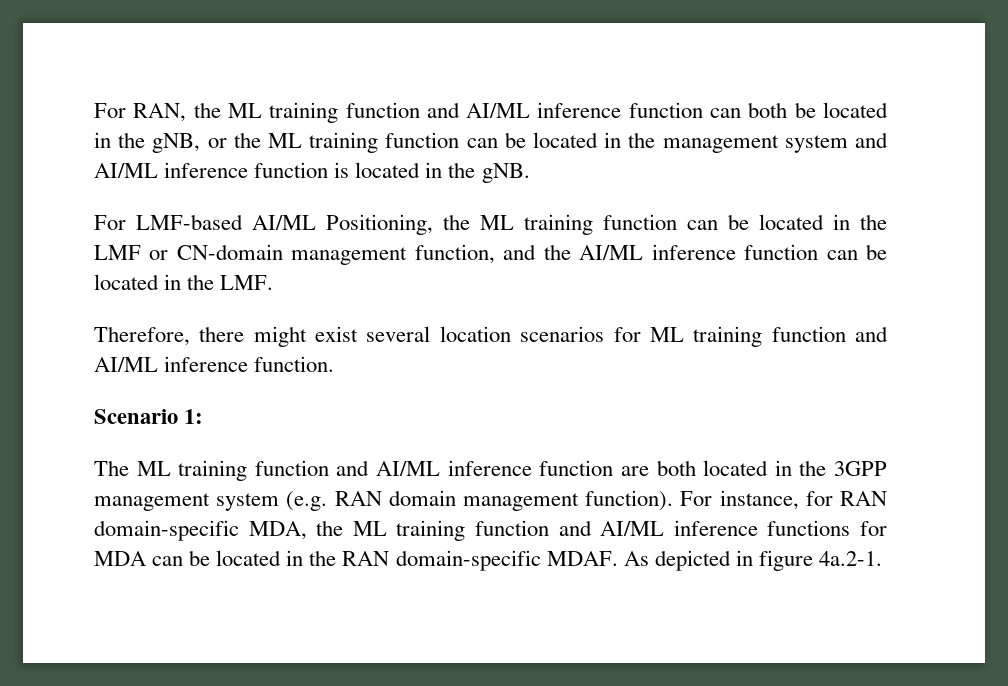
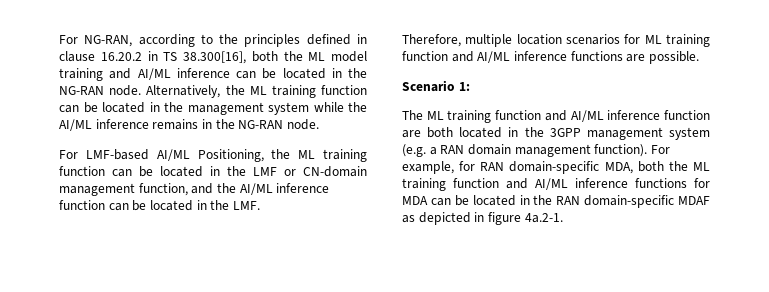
- For RAN, the ML training function and AI/ML inference function can both be located in the gNB, or the ML training function can be located in the management system and AI/ML inference function is located in the gNB.
+ For NG-RAN, according to the principles defined in clause 16.20.2 in TS 38.300[16], both the ML model training and AI/ML inference can be located in the NG-RAN node. Alternatively, the ML training function can be located in the management system while the AI/ML inference remains in the NG-RAN node.
- Therefore, there might exist several location scenarios for ML training function and AI/ML inference function.
+ Therefore, multiple location scenarios for ML training function and AI/ML inference functions are possible.
- The ML training function and AI/ML inference function are both located in the 3GPP management system (e.g. RAN domain management function).
+ The ML training function and AI/ML inference function are both located in the 3GPP management system (e.g. a RAN domain management function).
- For instance, for RAN domain-specific MDA, the ML training function and AI/ML inference functions for MDA can be located in the RAN domain-specific MDAF. As depicted in figure 4a.2-1.
+ For example, for RAN domain-specific MDA, both the ML training function and AI/ML inference functions for MDA can be located in the RAN domain-specific MDAF as depicted in figure 4a.2-1.

